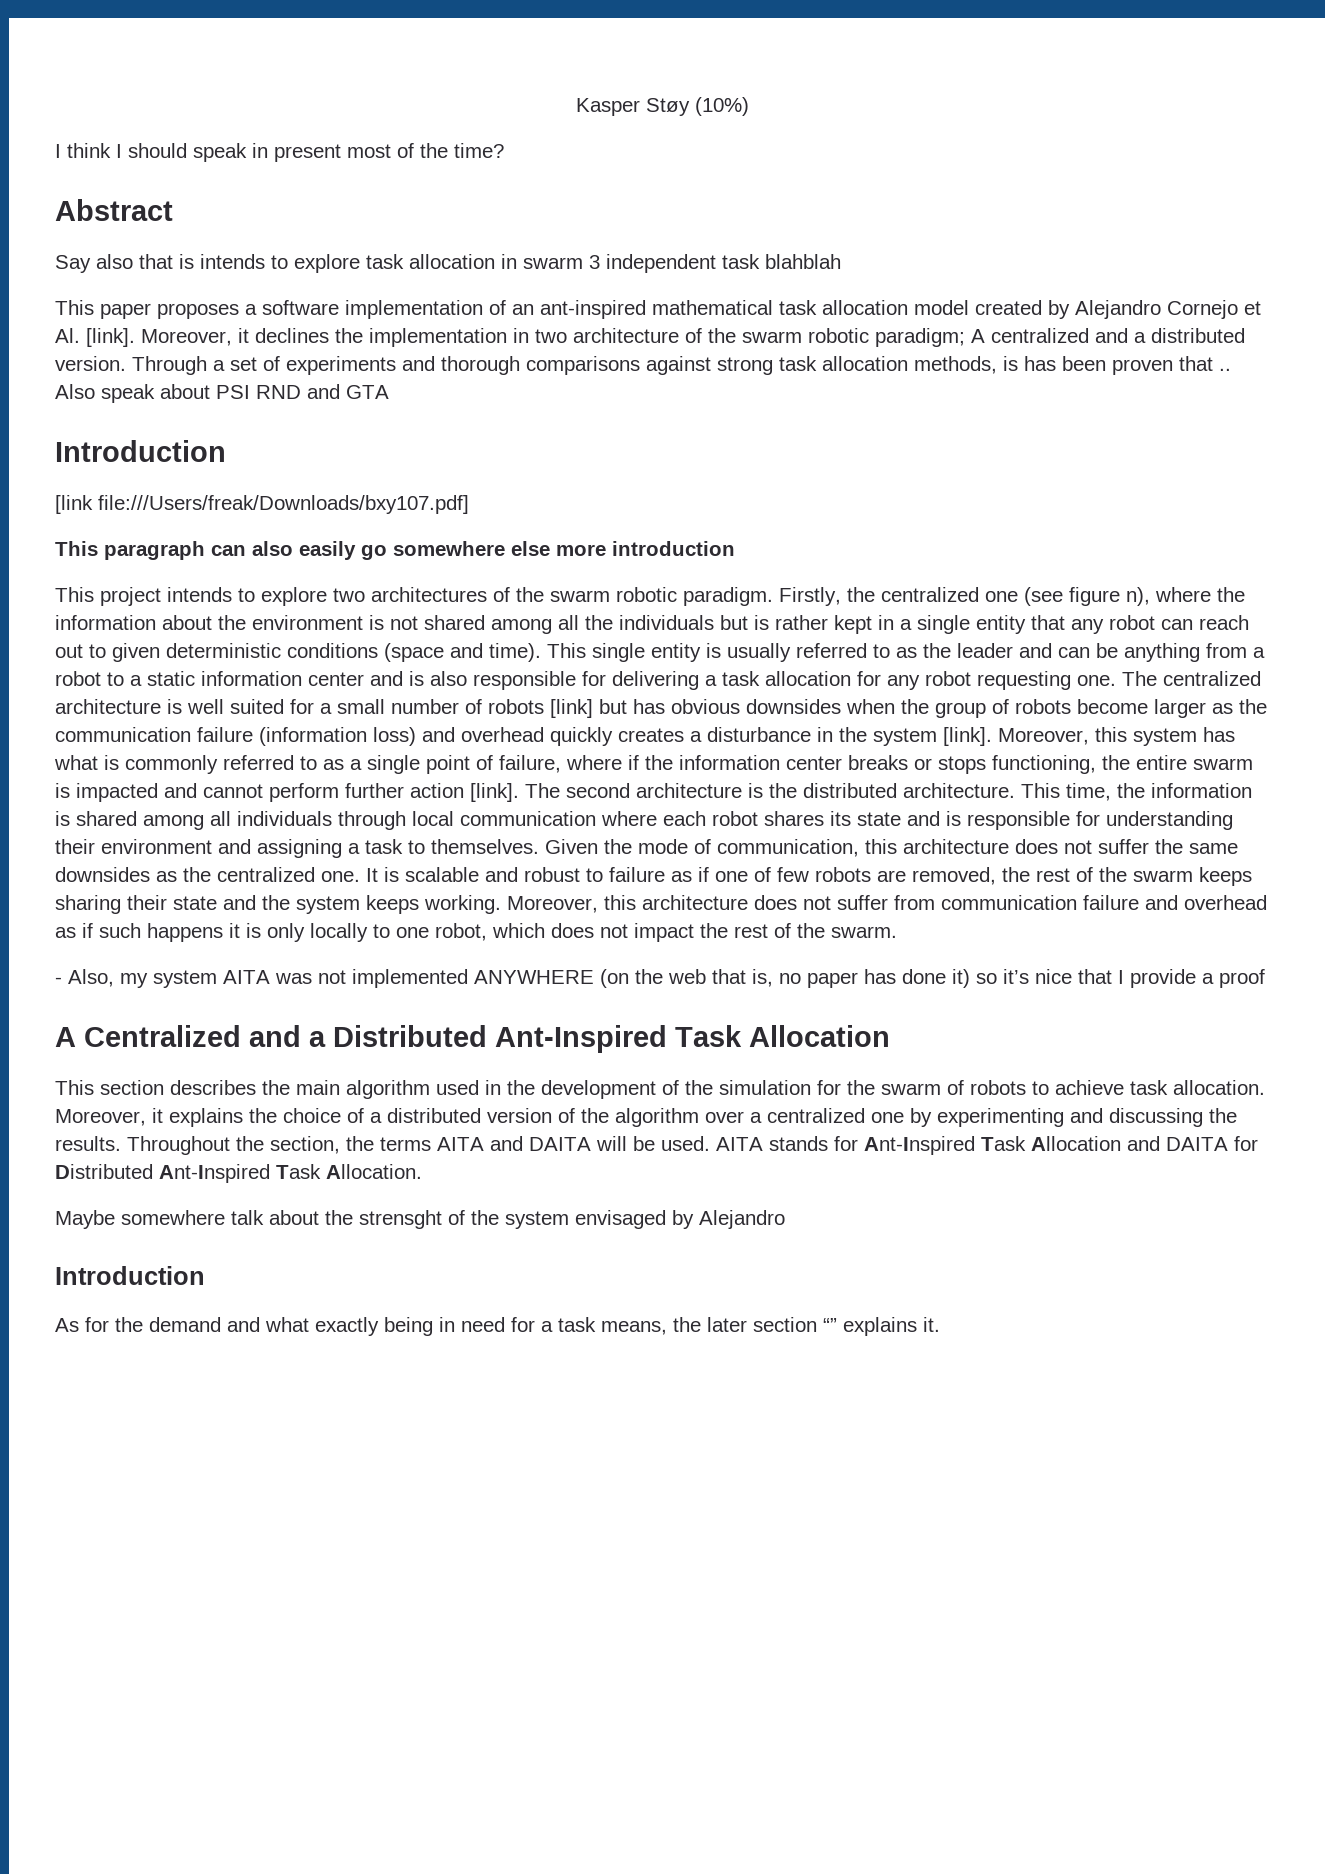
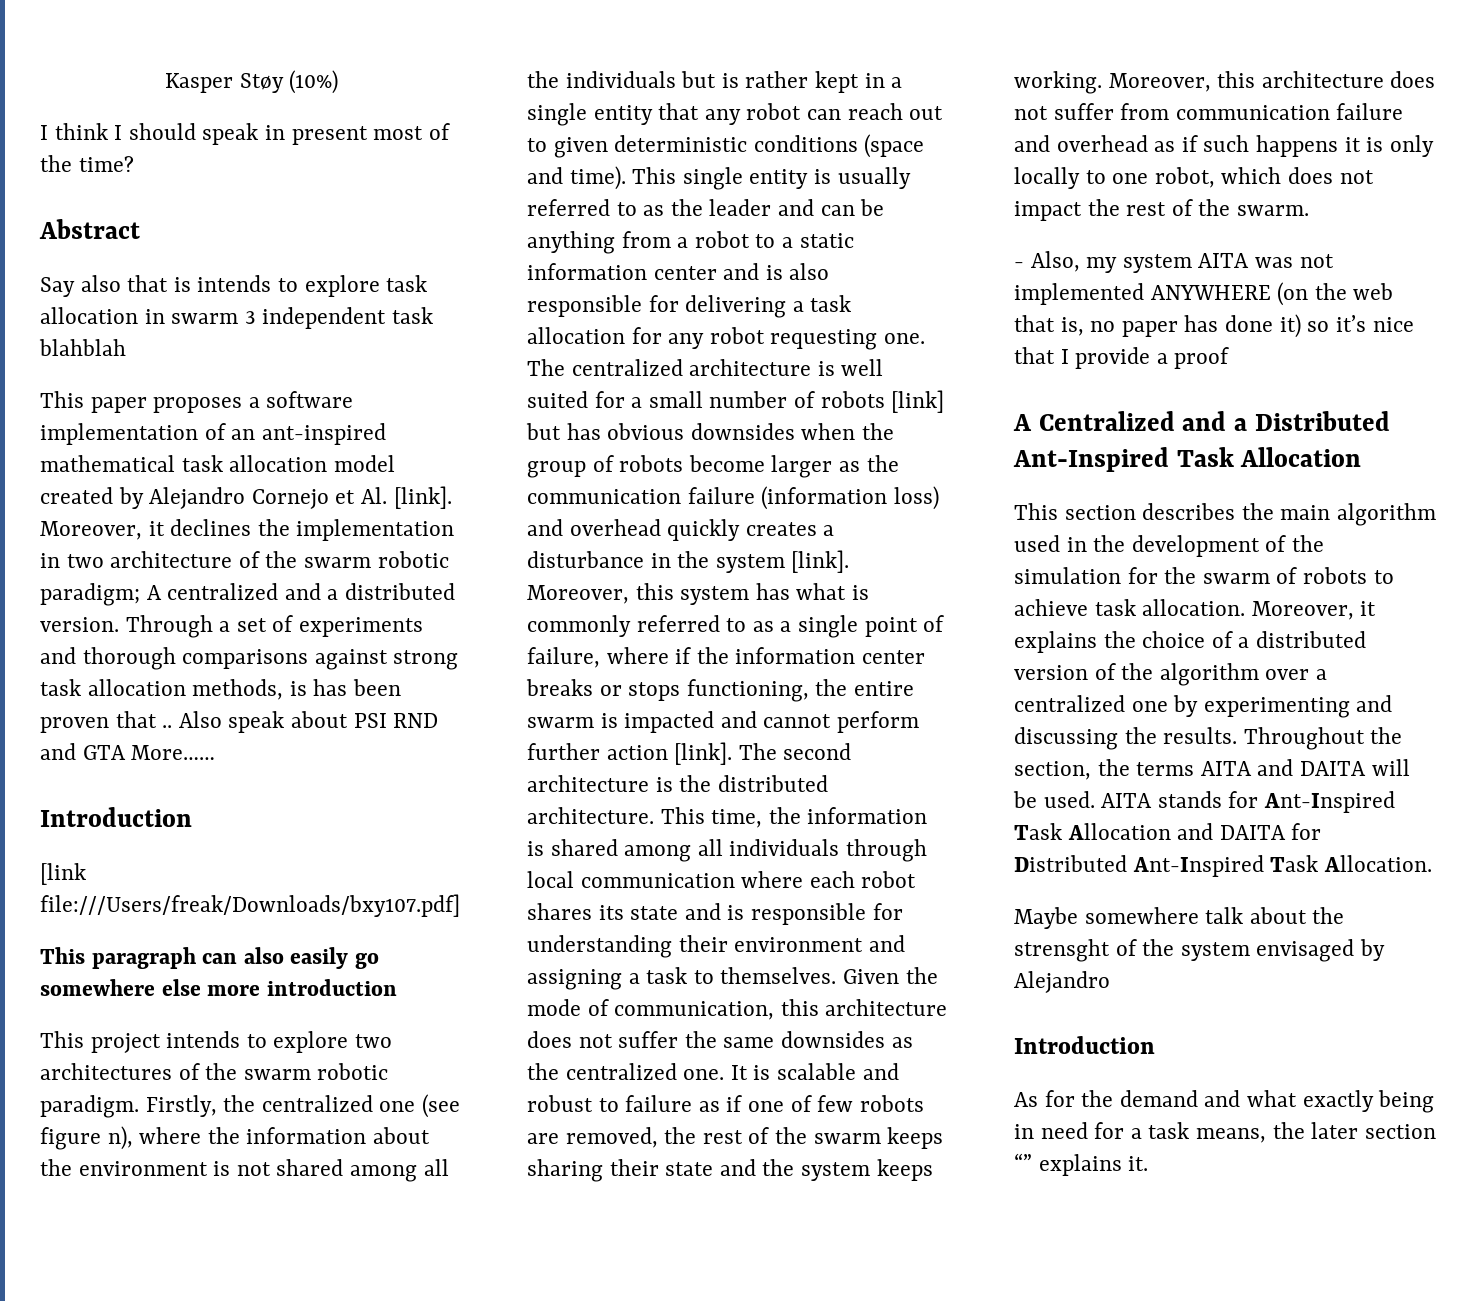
- Also speak about PSI RND and GTA
+ Also speak about PSI RND and GTA More……

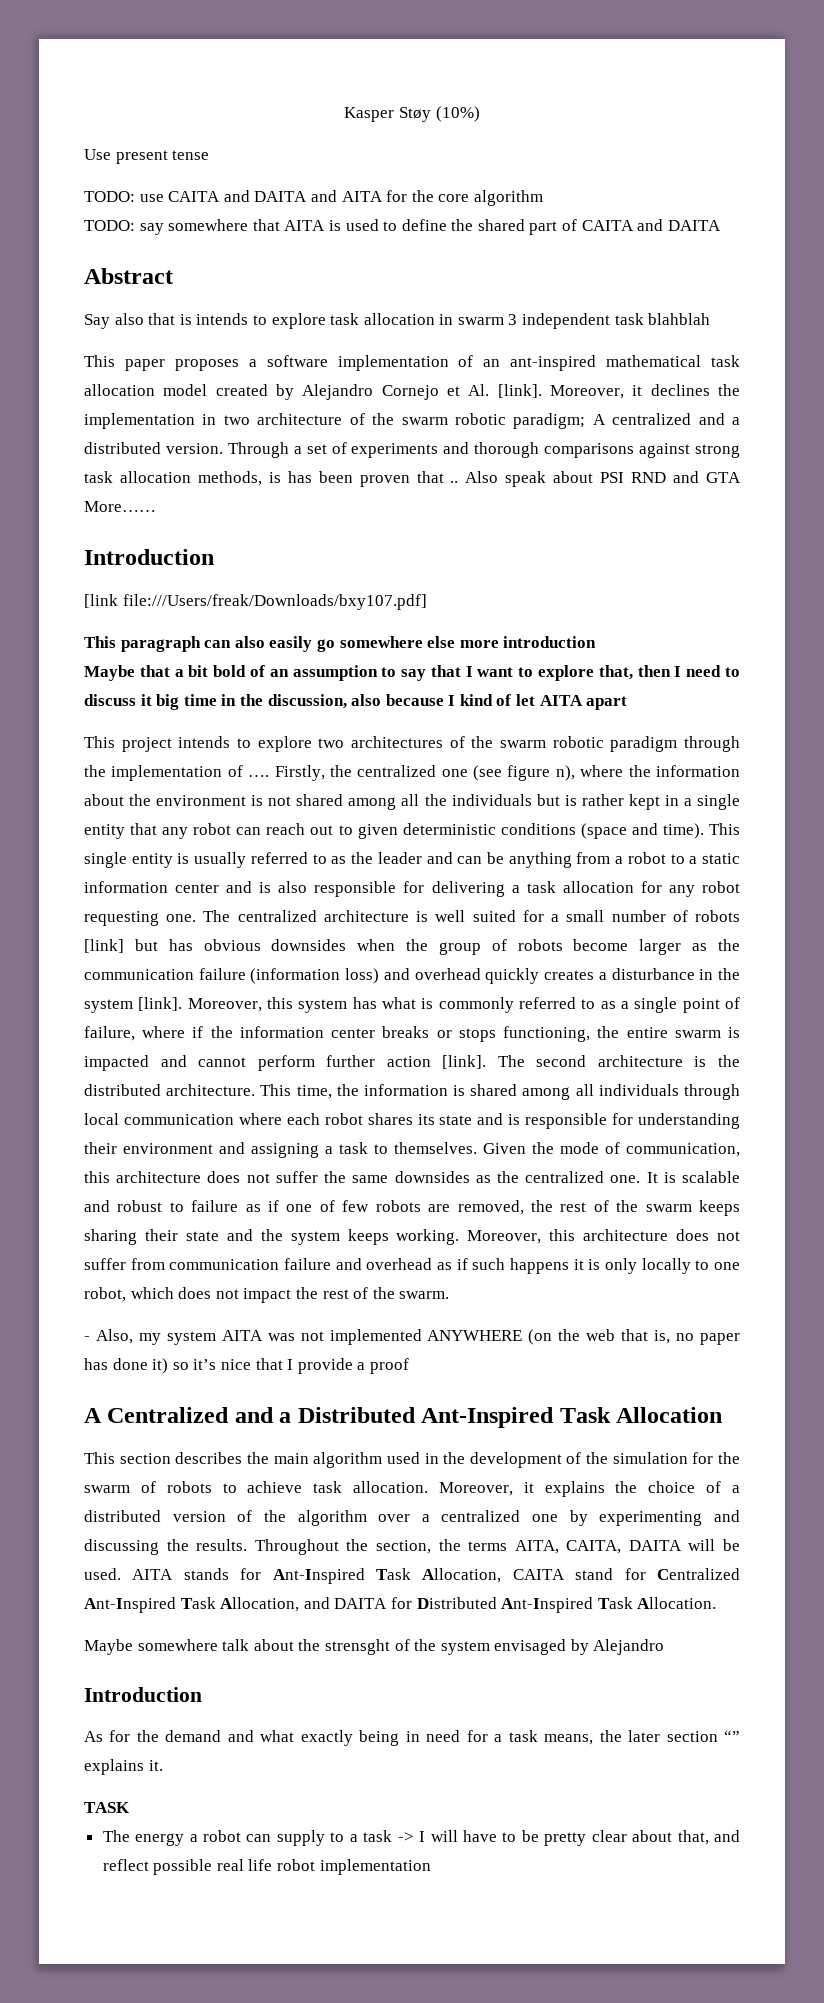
- I think I should speak in present most of the time?
+ Use present tense
+ TODO: use CAITA and DAITA and AITA for the core algorithm
+ TODO: say somewhere that AITA is used to define the shared part of CAITA and DAITA
+ Maybe that a bit bold of an assumption to say that I want to explore that, then I need to discuss it big time in the discussion, also because I kind of let AITA apart
- This project intends to explore two architectures of the swarm robotic paradigm.
+ This project intends to explore two architectures of the swarm robotic paradigm through the implementation of ….
- Throughout the section, the terms AITA and DAITA will be used.
+ Throughout the section, the terms AITA, CAITA, DAITA will be used.
- AITA stands for Ant-Inspired Task Allocation and DAITA for Distributed Ant-Inspired Task Allocation.
+ AITA stands for Ant-Inspired Task Allocation, CAITA stand for Centralized Ant-Inspired Task Allocation, and DAITA for Distributed Ant-Inspired Task Allocation.
+ TASK
+ The energy a robot can supply to a task -> I will have to be pretty clear about that, and reflect possible real life robot implementation

